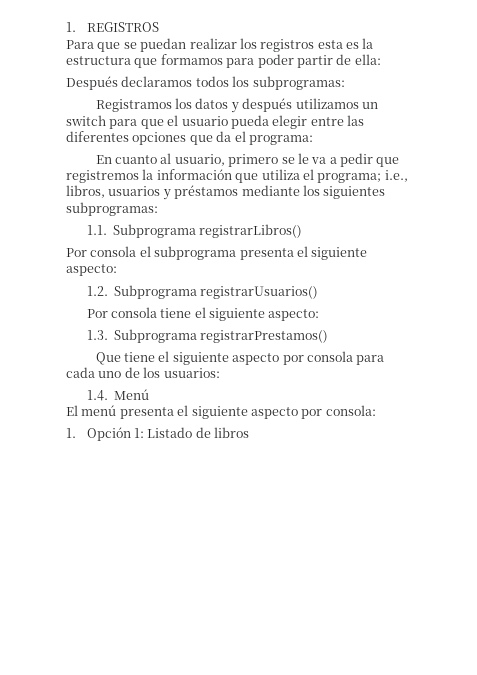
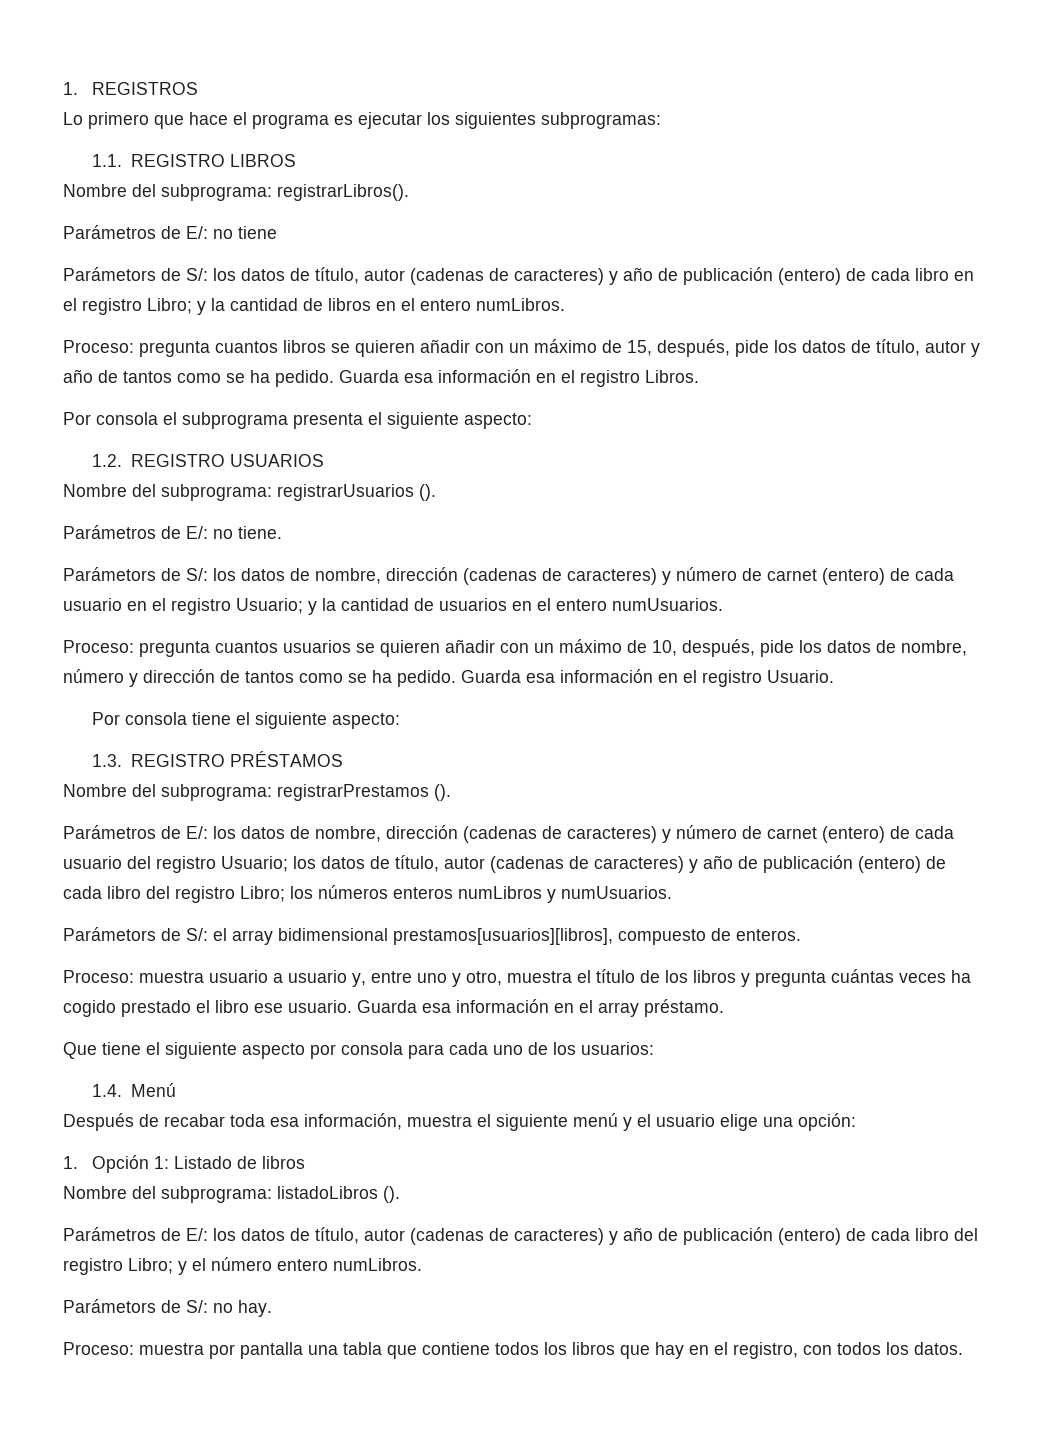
- Para que se puedan realizar los registros esta es la estructura que formamos para poder partir de ella:
- Después declaramos todos los subprogramas:
- Registramos los datos y después utilizamos un switch para que el usuario pueda elegir entre las diferentes opciones que da el programa:
- En cuanto al usuario, primero se le va a pedir que registremos la información que utiliza el programa; i.e., libros, usuarios y préstamos mediante los siguientes subprogramas:
- 1.1. Subprograma registrarLibros()
+ Lo primero que hace el programa es ejecutar los siguientes subprogramas:
+ 1.1. REGISTRO LIBROS
+ Nombre del subprograma: registrarLibros().
+ Parámetros de E/: no tiene
+ Parámetors de S/: los datos de título, autor (cadenas de caracteres) y año de publicación (entero) de cada libro en el registro Libro; y la cantidad de libros en el entero numLibros.
+ Proceso: pregunta cuantos libros se quieren añadir con un máximo de 15, después, pide los datos de título, autor y año de tantos como se ha pedido. Guarda esa información en el registro Libros.
- 1.2. Subprograma registrarUsuarios()
+ 1.2. REGISTRO USUARIOS
+ Nombre del subprograma: registrarUsuarios ().
+ Parámetros de E/: no tiene.
+ Parámetors de S/: los datos de nombre, dirección (cadenas de caracteres) y número de carnet (entero) de cada usuario en el registro Usuario; y la cantidad de usuarios en el entero numUsuarios.
+ Proceso: pregunta cuantos usuarios se quieren añadir con un máximo de 10, después, pide los datos de nombre, número y dirección de tantos como se ha pedido. Guarda esa información en el registro Usuario.
- 1.3. Subprograma registrarPrestamos()
+ 1.3. REGISTRO PRÉSTAMOS
+ Nombre del subprograma: registrarPrestamos ().
+ Parámetros de E/: los datos de nombre, dirección (cadenas de caracteres) y número de carnet (entero) de cada usuario del registro Usuario; los datos de título, autor (cadenas de caracteres) y año de publicación (entero) de cada libro del registro Libro; los números enteros numLibros y numUsuarios.
+ Parámetors de S/: el array bidimensional prestamos[usuarios][libros], compuesto de enteros.
+ Proceso: muestra usuario a usuario y, entre uno y otro, muestra el título de los libros y pregunta cuántas veces ha cogido prestado el libro ese usuario. Guarda esa información en el array préstamo.
- El menú presenta el siguiente aspecto por consola:
+ Después de recabar toda esa información, muestra el siguiente menú y el usuario elige una opción:
+ Nombre del subprograma: listadoLibros ().
+ Parámetros de E/: los datos de título, autor (cadenas de caracteres) y año de publicación (entero) de cada libro del registro Libro; y el número entero numLibros.
+ Parámetors de S/: no hay.
+ Proceso: muestra por pantalla una tabla que contiene todos los libros que hay en el registro, con todos los datos.

